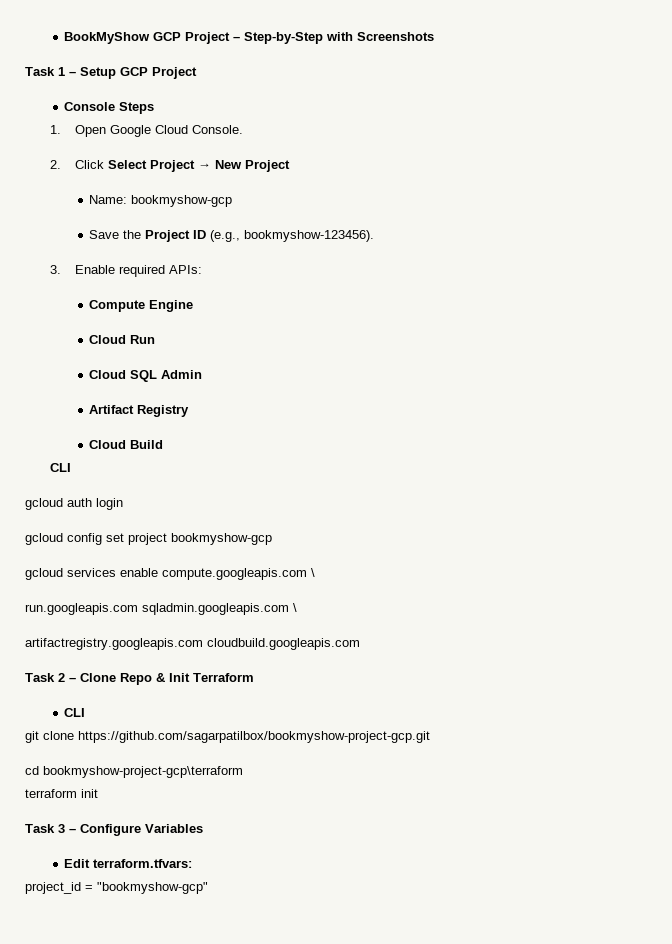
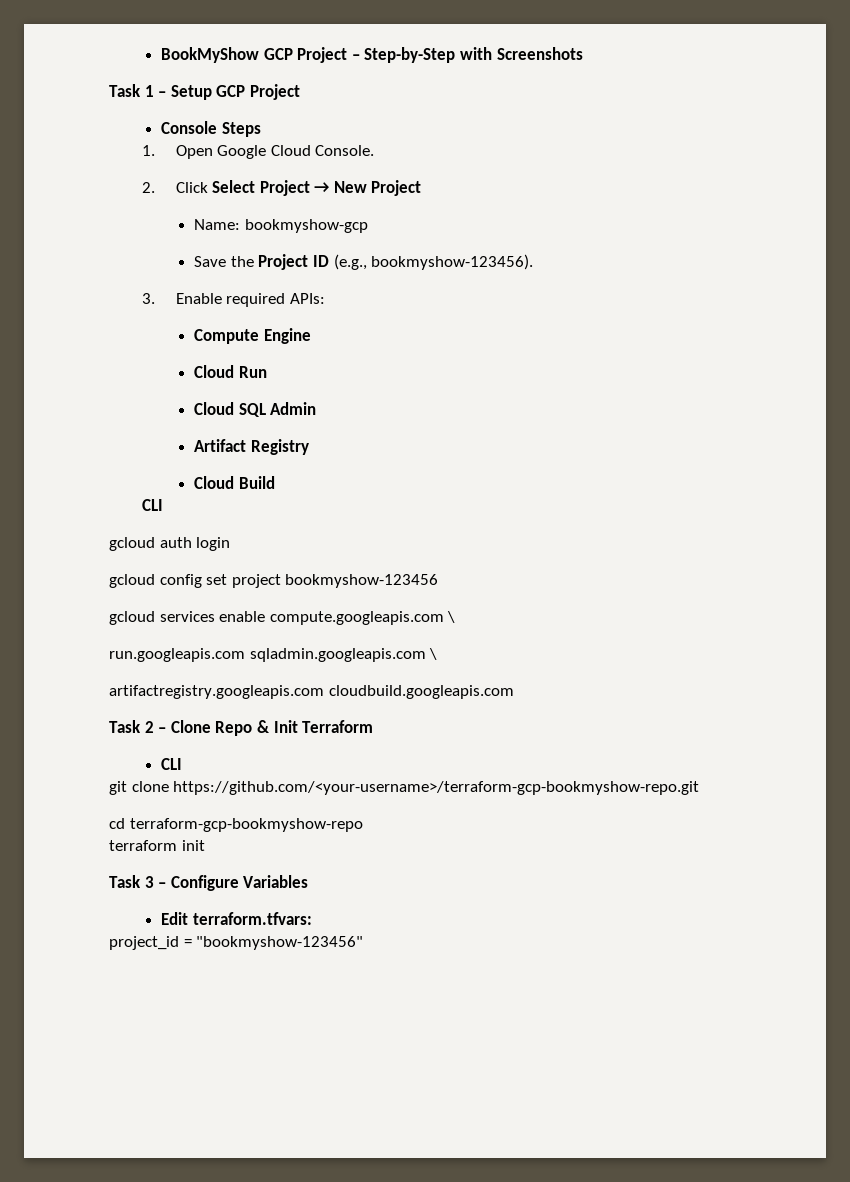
- gcloud config set project bookmyshow-gcp
+ gcloud config set project bookmyshow-123456
- git clone https://github.com/sagarpatilbox/bookmyshow-project-gcp.git
+ git clone https://github.com/<your-username>/terraform-gcp-bookmyshow-repo.git
- cd bookmyshow-project-gcp\terraform
+ cd terraform-gcp-bookmyshow-repo
- project_id = "bookmyshow-gcp"
+ project_id = "bookmyshow-123456"

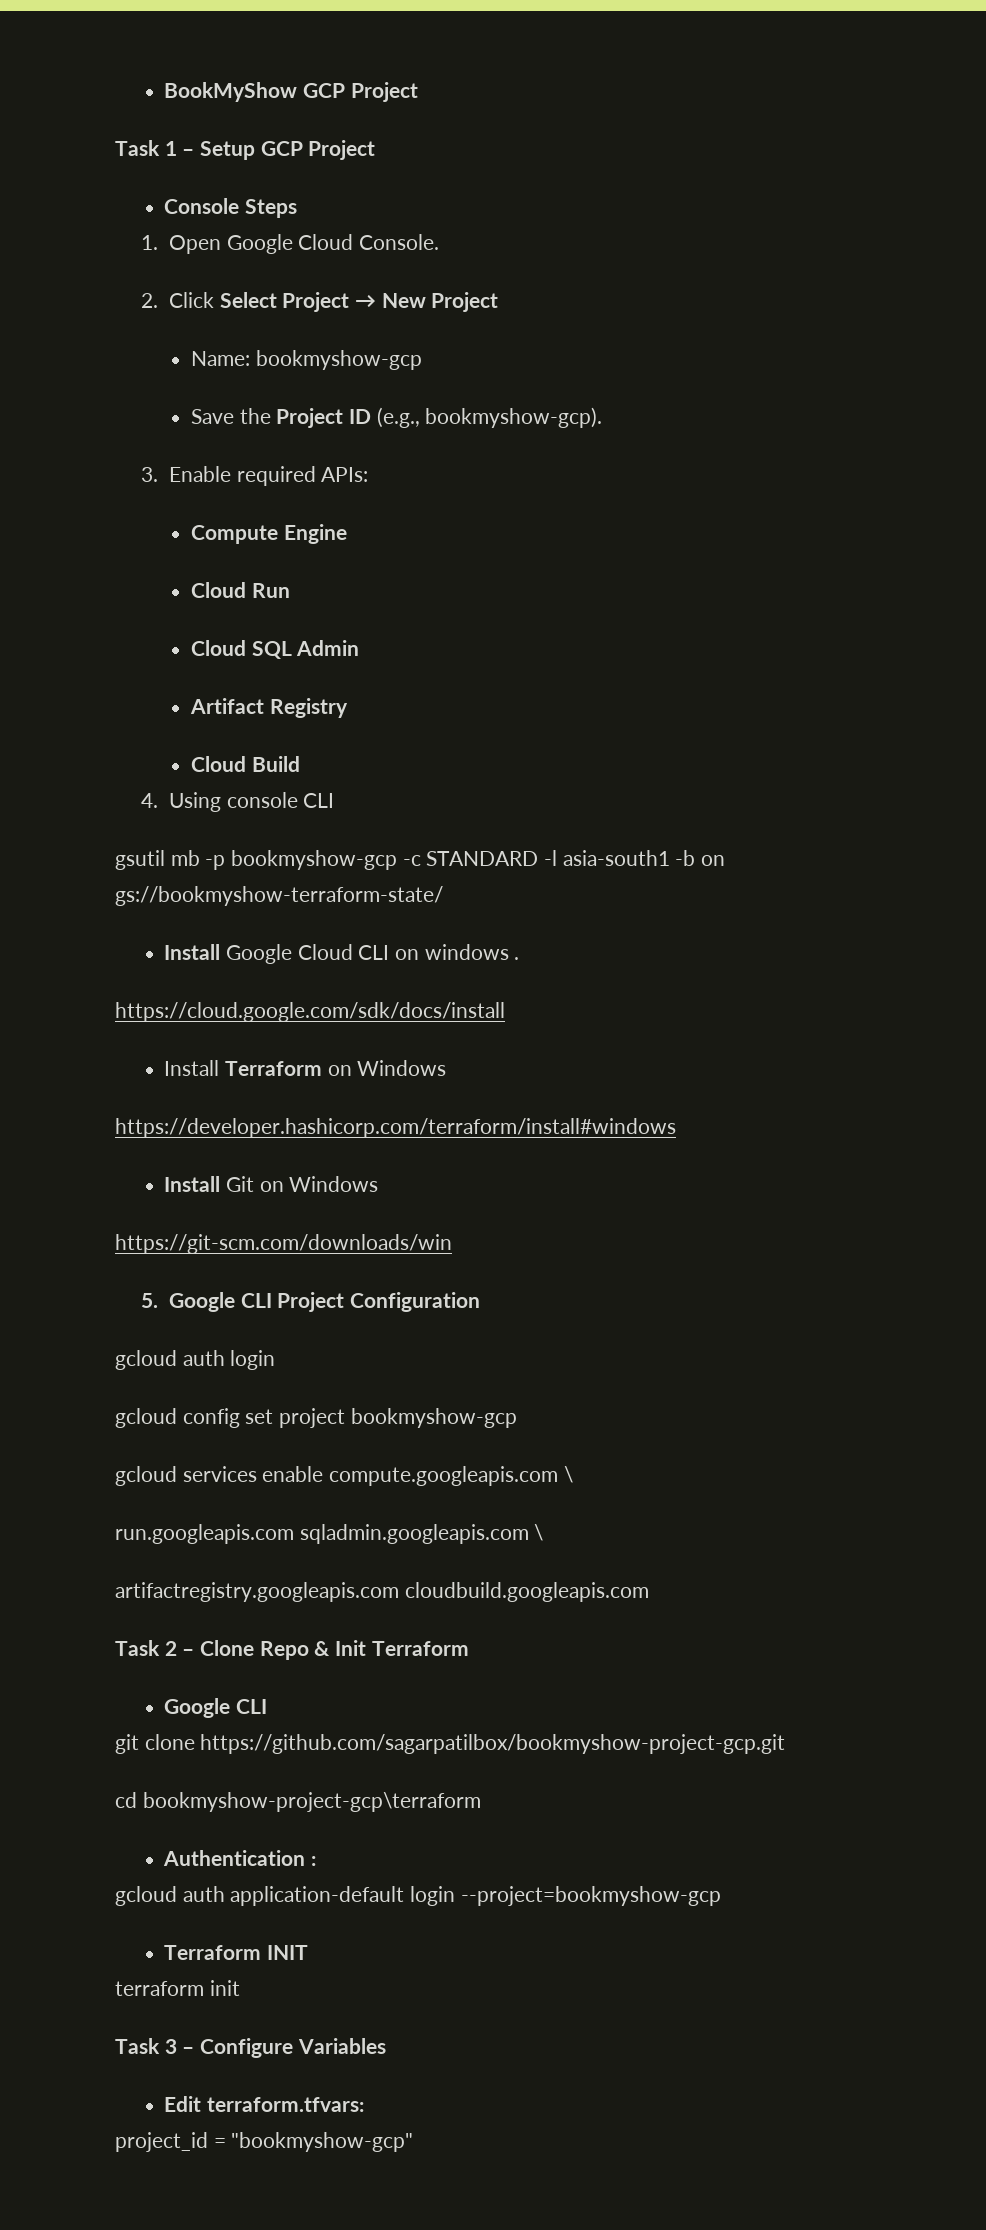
- BookMyShow GCP Project – Step-by-Step with Screenshots
+ BookMyShow GCP Project
- Save the Project ID (e.g., bookmyshow-123456).
+ Save the Project ID (e.g., bookmyshow-gcp).
  Cloud Build
- CLI
+ 4. Using console CLI
+ gsutil mb -p bookmyshow-gcp -c STANDARD -l asia-south1 -b on gs://bookmyshow-terraform-state/
+ Install Google Cloud CLI on windows .
+ https://cloud.google.com/sdk/docs/install
+ Install Terraform on Windows
+ https://developer.hashicorp.com/terraform/install#windows
+ Install Git on Windows
+ https://git-scm.com/downloads/win
+ 5. Google CLI Project Configuration
- gcloud config set project bookmyshow-123456
+ gcloud config set project bookmyshow-gcp
  Task 2 – Clone Repo & Init Terraform
- CLI
+ Google CLI
- git clone https://github.com/<your-username>/terraform-gcp-bookmyshow-repo.git
+ git clone https://github.com/sagarpatilbox/bookmyshow-project-gcp.git
- cd terraform-gcp-bookmyshow-repo
+ cd bookmyshow-project-gcp\terraform
+ Authentication :
+ gcloud auth application-default login --project=bookmyshow-gcp
+ Terraform INIT
- project_id = "bookmyshow-123456"
+ project_id = "bookmyshow-gcp"

